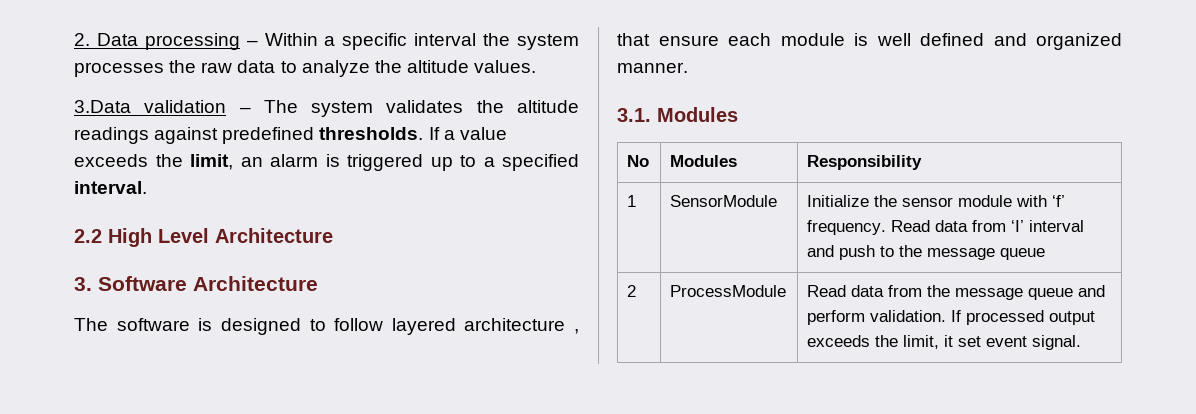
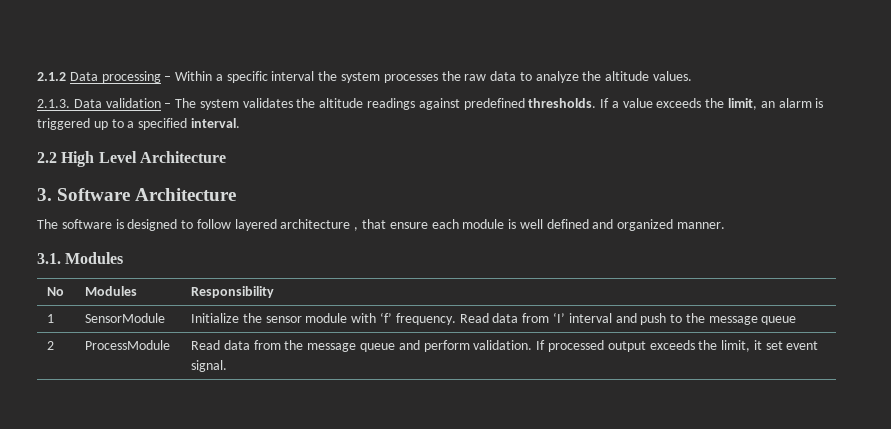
- 2. Data processing – Within a specific interval the system processes the raw data to analyze the altitude values.
+ 2.1.2 Data processing – Within a specific interval the system processes the raw data to analyze the altitude values.
- 3.Data validation – The system validates the altitude readings against predefined thresholds.
+ 2.1.3. Data validation – The system validates the altitude readings against predefined thresholds.

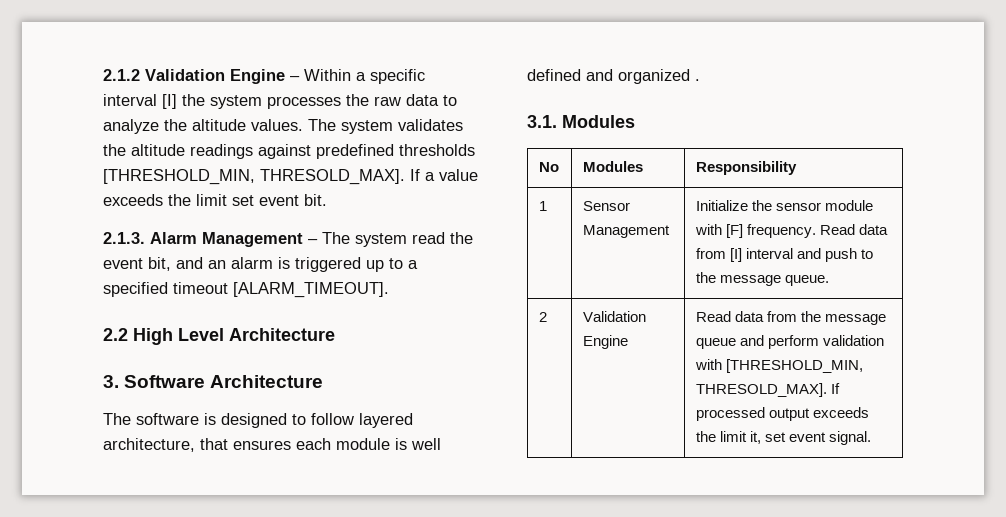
- 2.1.2 Data processing – Within a specific interval the system processes the raw data to analyze the altitude values.
- 2.1.3. Data validation – The system validates the altitude readings against predefined thresholds.
+ 2.1.2 Validation Engine – Within a specific interval [I] the system processes the raw data to analyze the altitude values. The system validates the altitude readings against predefined thresholds [THRESHOLD_MIN, THRESOLD_MAX].
- If a value exceeds the limit, an alarm is triggered up to a specified interval.
+ If a value exceeds the limit set event bit.
+ 2.1.3. Alarm Management – The system read the event bit, and an alarm is triggered up to a specified timeout [ALARM_TIMEOUT].
- The software is designed to follow layered architecture , that ensure each module is well defined and organized manner.
+ The software is designed to follow layered architecture, that ensures each module is well defined and organized .
- 1 | SensorModule | Initialize the sensor module with ‘f’ frequency. Read data from ‘I’ interval and push to the message queue
+ 1 | Sensor Management | Initialize the sensor module with [F] frequency. Read data from [I] interval and push to the message queue.
- 2 | ProcessModule | Read data from the message queue and perform validation. If processed output exceeds the limit, it set event signal.
+ 2 | Validation Engine | Read data from the message queue and perform validation with [THRESHOLD_MIN, THRESOLD_MAX]. If processed output exceeds the limit it, set event signal.

